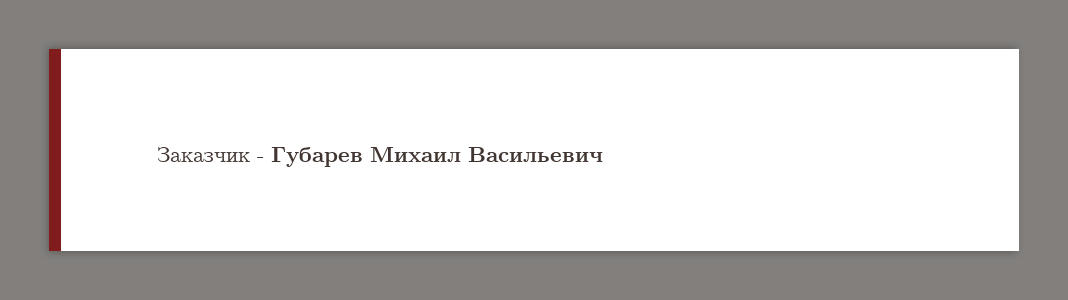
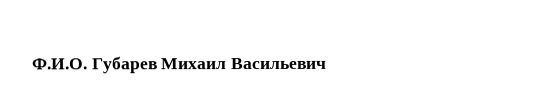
- Заказчик - Губарев Михаил Васильевич
+ Ф.И.О. Губарев Михаил Васильевич

